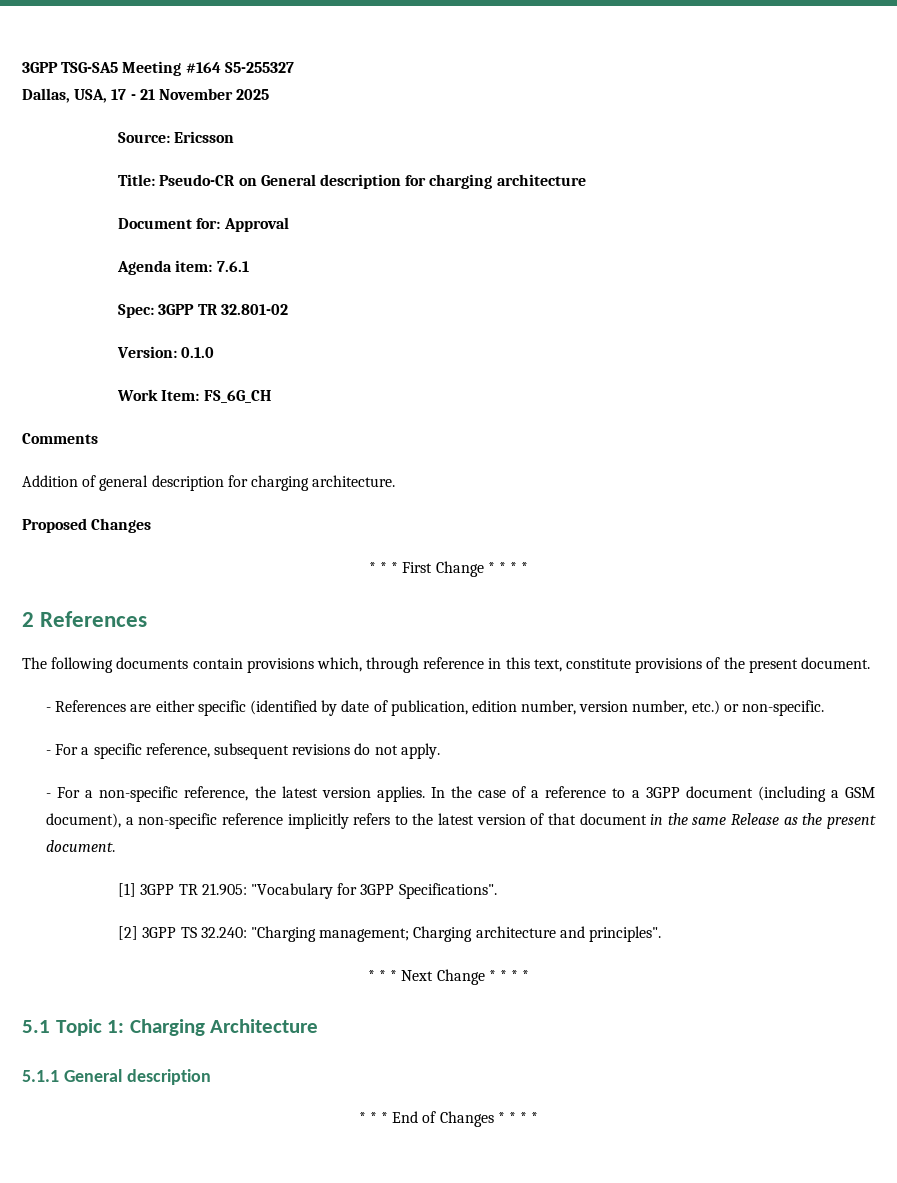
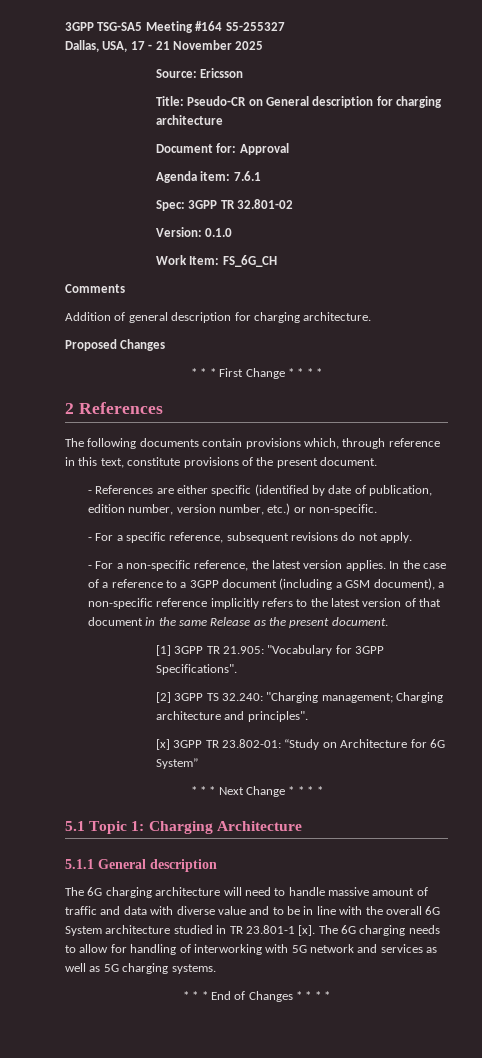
+ [x] 3GPP TR 23.802-01: “Study on Architecture for 6G System”
+ The 6G charging architecture will need to handle massive amount of traffic and data with diverse value and to be in line with the overall 6G System architecture studied in TR 23.801-1 [x]. The 6G charging needs to allow for handling of interworking with 5G network and services as well as 5G charging systems.

